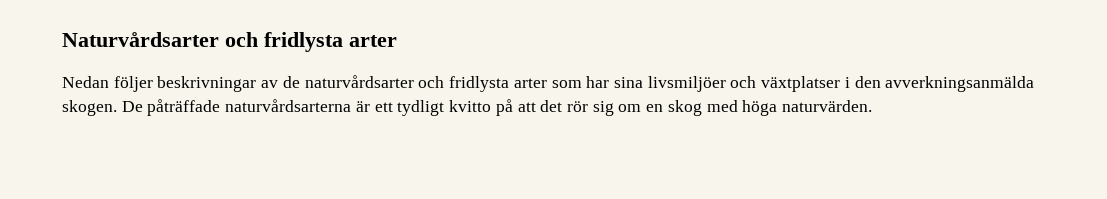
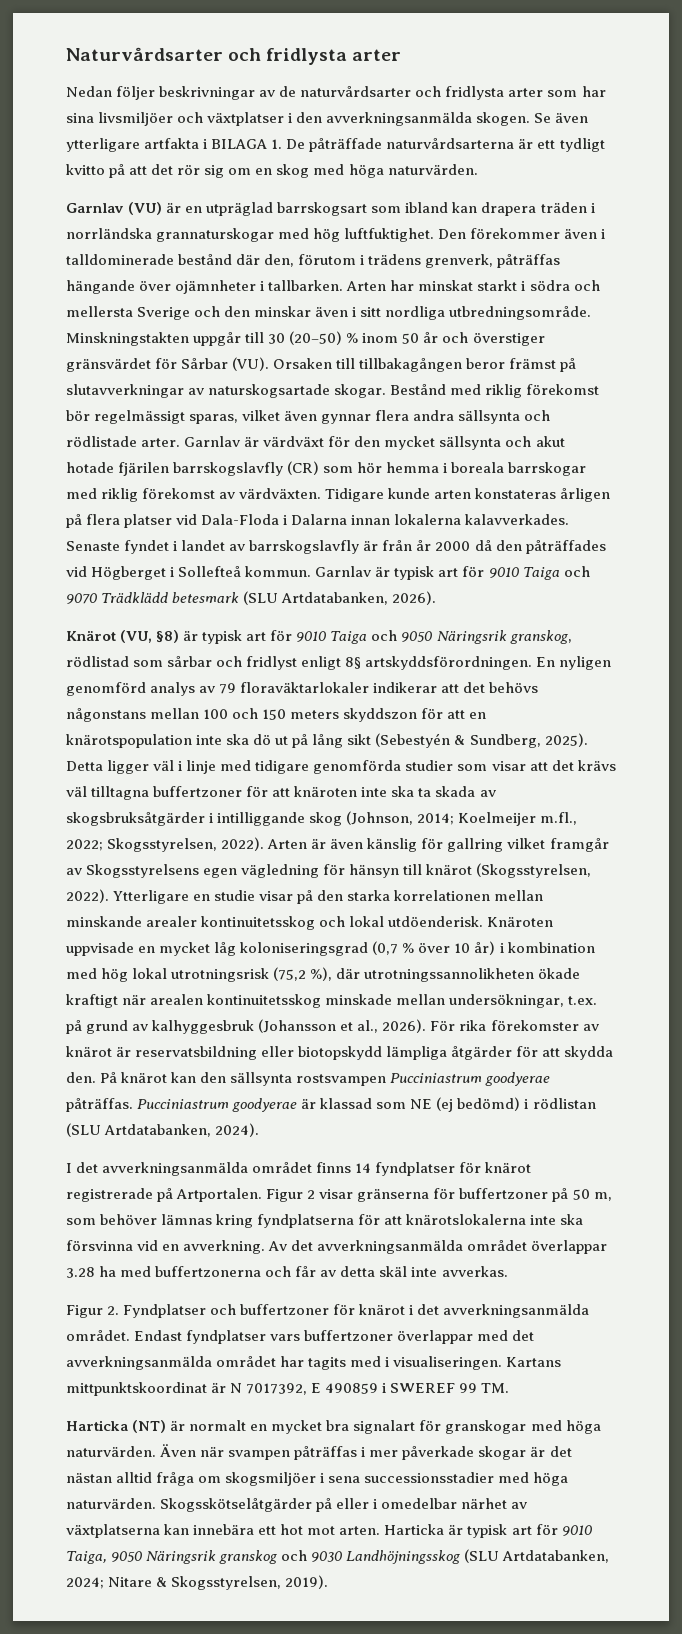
- De påträffade naturvårdsarterna är ett tydligt kvitto på att det rör sig om en skog med höga naturvärden.
+ Se även ytterligare artfakta i BILAGA 1. De påträffade naturvårdsarterna är ett tydligt kvitto på att det rör sig om en skog med höga naturvärden.
+ Garnlav (VU) är en utpräglad barrskogsart som ibland kan drapera träden i norrländska grannaturskogar med hög luftfuktighet. Den förekommer även i talldominerade bestånd där den, förutom i trädens grenverk, påträffas hängande över ojämnheter i tallbarken. Arten har minskat starkt i södra och mellersta Sverige och den minskar även i sitt nordliga utbredningsområde. Minskningstakten uppgår till 30 (20–50) % inom 50 år och överstiger gränsvärdet för Sårbar (VU). Orsaken till tillbakagången beror främst på slutavverkningar av naturskogsartade skogar. Bestånd med riklig förekomst bör regelmässigt sparas, vilket även gynnar flera andra sällsynta och rödlistade arter. Garnlav är värdväxt för den mycket sällsynta och akut hotade fjärilen barrskogslavfly (CR) som hör hemma i boreala barrskogar med riklig förekomst av värdväxten. Tidigare kunde arten konstateras årligen på flera platser vid Dala-Floda i Dalarna innan lokalerna kalavverkades. Senaste fyndet i landet av barrskogslavfly är från år 2000 då den påträffades vid Högberget i Sollefteå kommun. Garnlav är typisk art för 9010 Taiga och 9070 Trädklädd betesmark (SLU Artdatabanken, 2026).
+ Knärot (VU, §8) är typisk art för 9010 Taiga och 9050 Näringsrik granskog, rödlistad som sårbar och fridlyst enligt 8§ artskyddsförordningen. En nyligen genomförd analys av 79 floraväktarlokaler indikerar att det behövs någonstans mellan 100 och 150 meters skyddszon för att en knärotspopulation inte ska dö ut på lång sikt (Sebestyén & Sundberg, 2025). Detta ligger väl i linje med tidigare genomförda studier som visar att det krävs väl tilltagna buffertzoner för att knäroten inte ska ta skada av skogsbruksåtgärder i intilliggande skog (Johnson, 2014; Koelmeijer m.fl., 2022; Skogsstyrelsen, 2022). Arten är även känslig för gallring vilket framgår av Skogsstyrelsens egen vägledning för hänsyn till knärot (Skogsstyrelsen, 2022). Ytterligare en studie visar på den starka korrelationen mellan minskande arealer kontinuitetsskog och lokal utdöenderisk. Knäroten uppvisade en mycket låg koloniseringsgrad (0,7 % över 10 år) i kombination med hög lokal utrotningsrisk (75,2 %), där utrotningssannolikheten ökade kraftigt när arealen kontinuitetsskog minskade mellan undersökningar, t.ex. på grund av kalhyggesbruk (Johansson et al., 2026). För rika förekomster av knärot är reservatsbildning eller biotopskydd lämpliga åtgärder för att skydda den. På knärot kan den sällsynta rostsvampen Pucciniastrum goodyerae påträffas. Pucciniastrum goodyerae är klassad som NE (ej bedömd) i rödlistan (SLU Artdatabanken, 2024).
+ I det avverkningsanmälda området finns 14 fyndplatser för knärot registrerade på Artportalen. Figur 2 visar gränserna för buffertzoner på 50 m, som behöver lämnas kring fyndplatserna för att knärotslokalerna inte ska försvinna vid en avverkning. Av det avverkningsanmälda området överlappar 3.28 ha med buffertzonerna och får av detta skäl inte avverkas.
+ Figur 2. Fyndplatser och buffertzoner för knärot i det avverkningsanmälda området. Endast fyndplatser vars buffertzoner överlappar med det avverkningsanmälda området har tagits med i visualiseringen. Kartans mittpunktskoordinat är N 7017392, E 490859 i SWEREF 99 TM.
+ Harticka (NT) är normalt en mycket bra signalart för granskogar med höga naturvärden. Även när svampen påträffas i mer påverkade skogar är det nästan alltid fråga om skogsmiljöer i sena successionsstadier med höga naturvärden. Skogsskötselåtgärder på eller i omedelbar närhet av växtplatserna kan innebära ett hot mot arten. Harticka är typisk art för 9010 Taiga, 9050 Näringsrik granskog och 9030 Landhöjningsskog (SLU Artdatabanken, 2024; Nitare & Skogsstyrelsen, 2019).

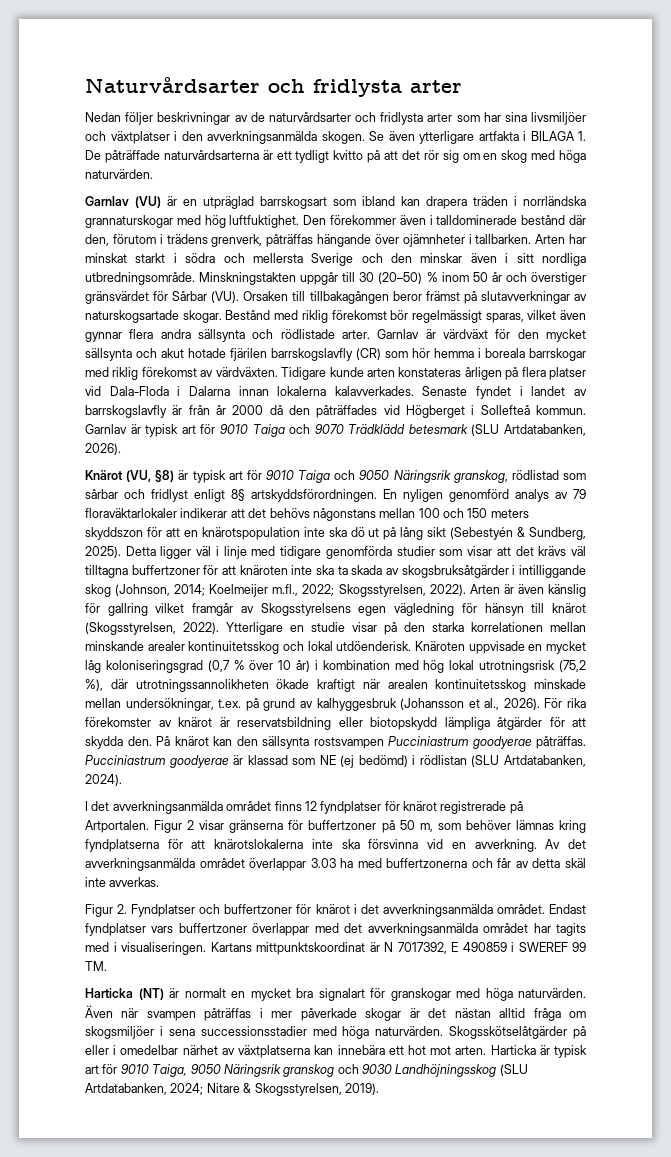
- I det avverkningsanmälda området finns 14 fyndplatser för knärot registrerade på Artportalen.
+ I det avverkningsanmälda området finns 12 fyndplatser för knärot registrerade på Artportalen.
- Av det avverkningsanmälda området överlappar 3.28 ha med buffertzonerna och får av detta skäl inte avverkas.
+ Av det avverkningsanmälda området överlappar 3.03 ha med buffertzonerna och får av detta skäl inte avverkas.

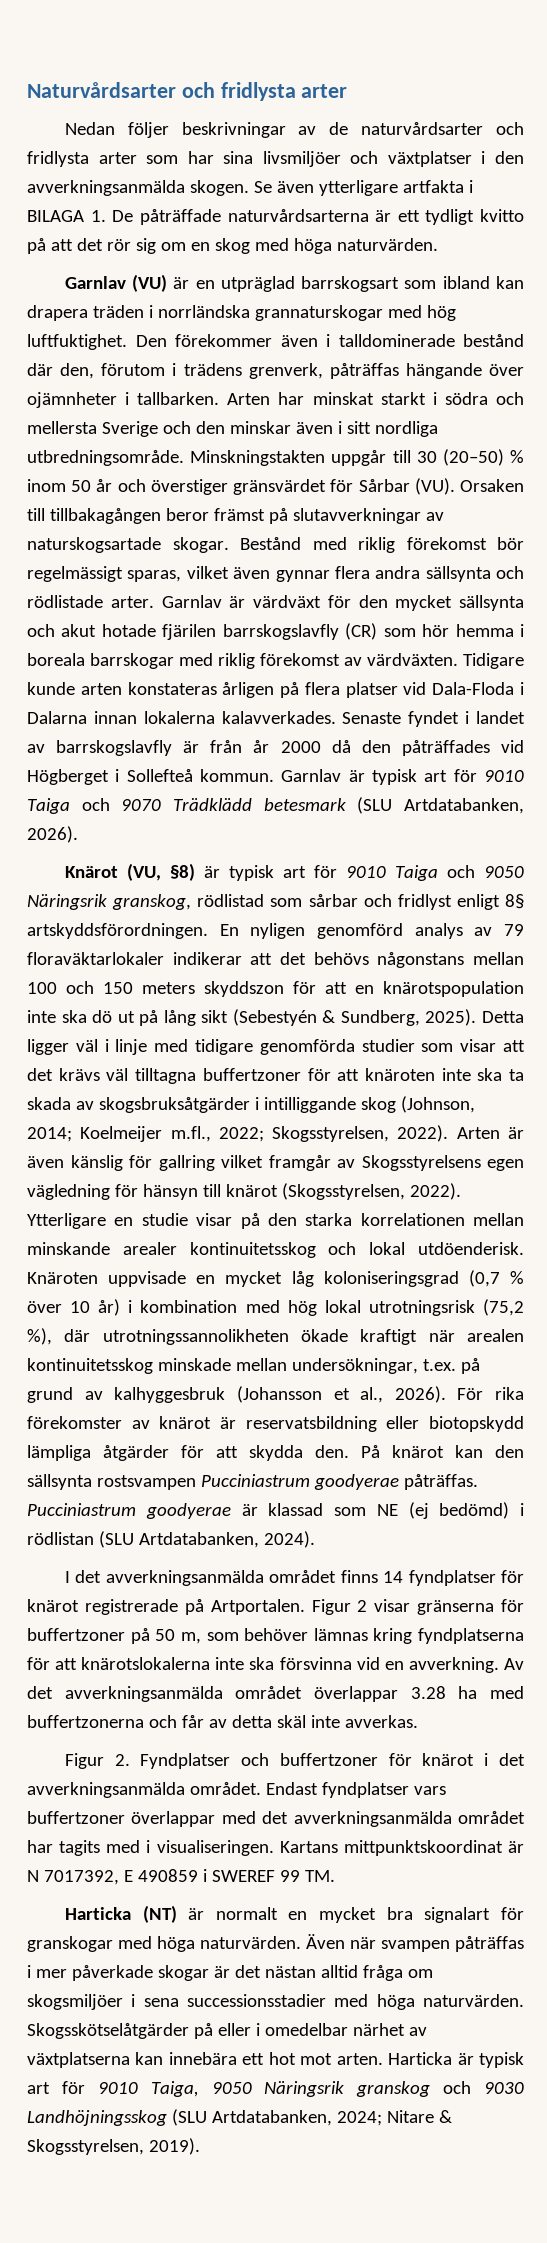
- I det avverkningsanmälda området finns 12 fyndplatser för knärot registrerade på Artportalen.
+ I det avverkningsanmälda området finns 14 fyndplatser för knärot registrerade på Artportalen.
- Av det avverkningsanmälda området överlappar 3.03 ha med buffertzonerna och får av detta skäl inte avverkas.
+ Av det avverkningsanmälda området överlappar 3.28 ha med buffertzonerna och får av detta skäl inte avverkas.

